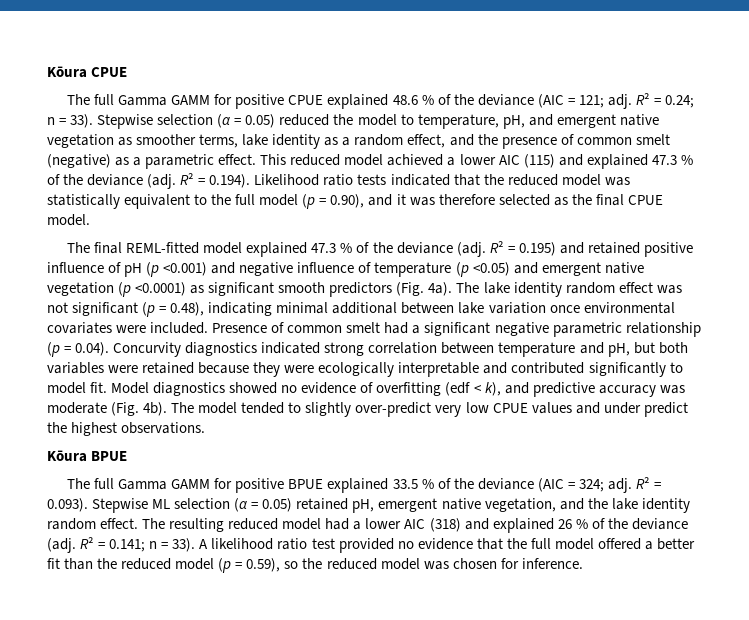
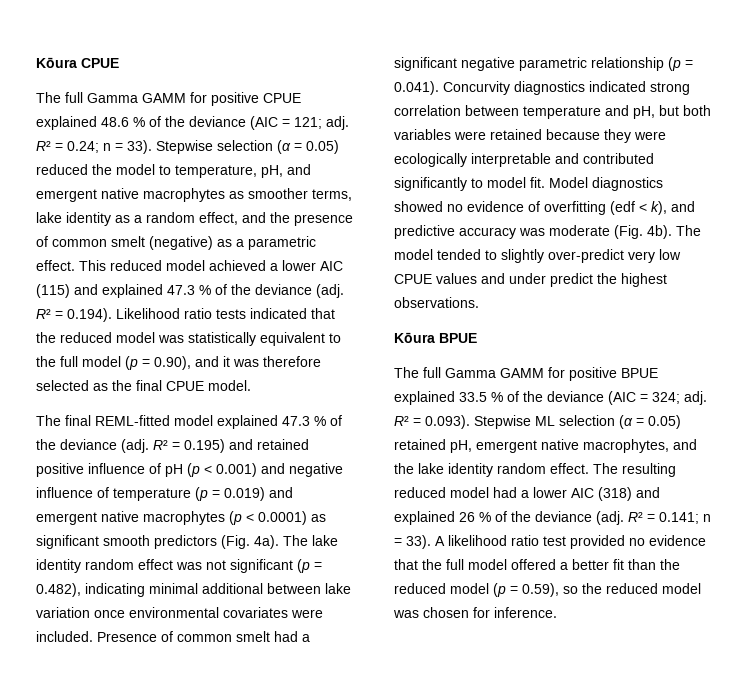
- Stepwise selection (α = 0.05) reduced the model to temperature, pH, and emergent native vegetation as smoother terms, lake identity as a random effect, and the presence of common smelt (negative) as a parametric effect.
+ Stepwise selection (α = 0.05) reduced the model to temperature, pH, and emergent native macrophytes as smoother terms, lake identity as a random effect, and the presence of common smelt (negative) as a parametric effect.
- R² = 0.195) and retained positive influence of pH (p <0.001) and negative influence of temperature (p <0.05) and emergent native vegetation (p <0.0001) as significant smooth predictors (Fig. 4a).
+ R² = 0.195) and retained positive influence of pH (p < 0.001) and negative influence of temperature (p = 0.019) and emergent native macrophytes (p < 0.0001) as significant smooth predictors (Fig. 4a).
- The lake identity random effect was not significant (p = 0.48), indicating minimal additional between lake variation once environmental covariates were included.
+ The lake identity random effect was not significant (p = 0.482), indicating minimal additional between lake variation once environmental covariates were included.
- Presence of common smelt had a significant negative parametric relationship (p = 0.04). Concurvity diagnostics indicated strong correlation between temperature and pH, but both variables were retained because they were ecologically interpretable and contributed significantly to model fit.
+ Presence of common smelt had a significant negative parametric relationship (p = 0.041). Concurvity diagnostics indicated strong correlation between temperature and pH, but both variables were retained because they were ecologically interpretable and contributed significantly to model fit.
- R² = 0.093). Stepwise ML selection (α = 0.05) retained pH, emergent native vegetation, and the lake identity random effect.
+ R² = 0.093). Stepwise ML selection (α = 0.05) retained pH, emergent native macrophytes, and the lake identity random effect.

